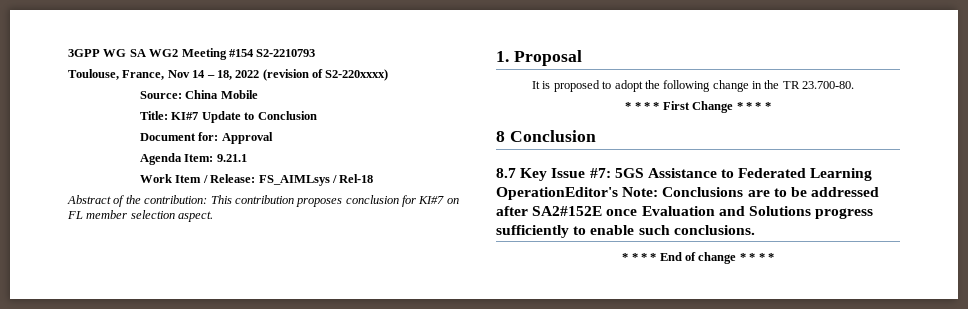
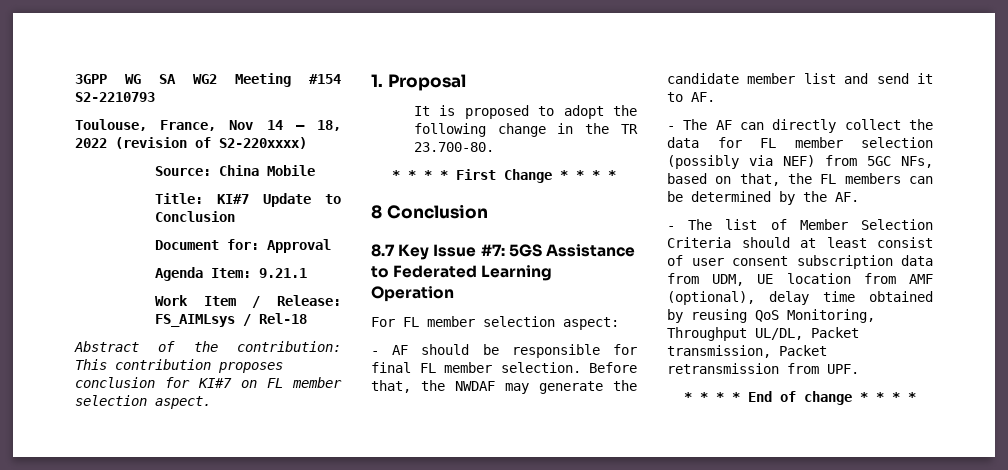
- 8.7 Key Issue #7: 5GS Assistance to Federated Learning OperationEditor's Note: Conclusions are to be addressed after SA2#152E once Evaluation and Solutions progress sufficiently to enable such conclusions.
+ 8.7 Key Issue #7: 5GS Assistance to Federated Learning Operation
+ For FL member selection aspect:
+ - AF should be responsible for final FL member selection. Before that, the NWDAF may generate the candidate member list and send it to AF.
+ - The AF can directly collect the data for FL member selection (possibly via NEF) from 5GC NFs, based on that, the FL members can be determined by the AF.
+ - The list of Member Selection Criteria should at least consist of user consent subscription data from UDM, UE location from AMF (optional), delay time obtained by reusing QoS Monitoring, Throughput UL/DL, Packet transmission, Packet retransmission from UPF.

